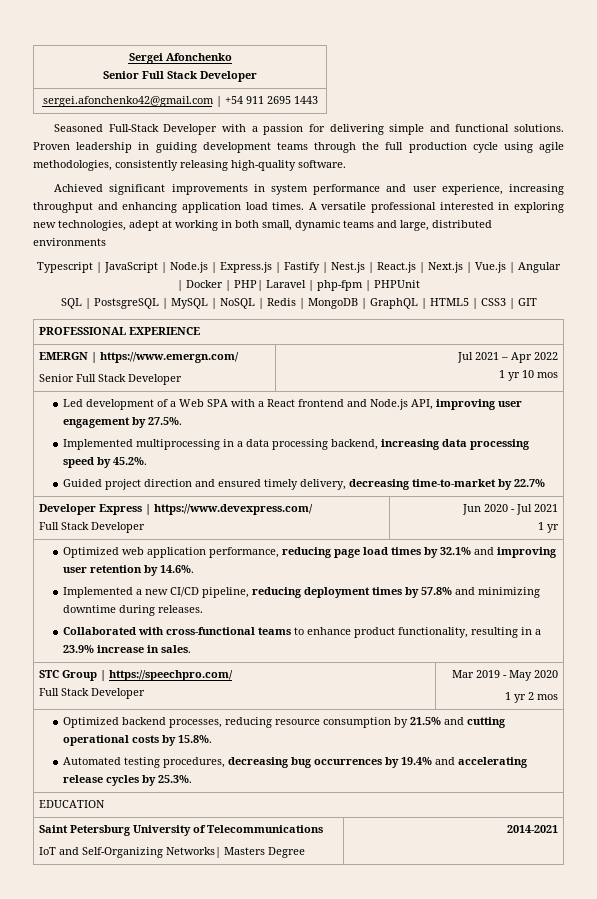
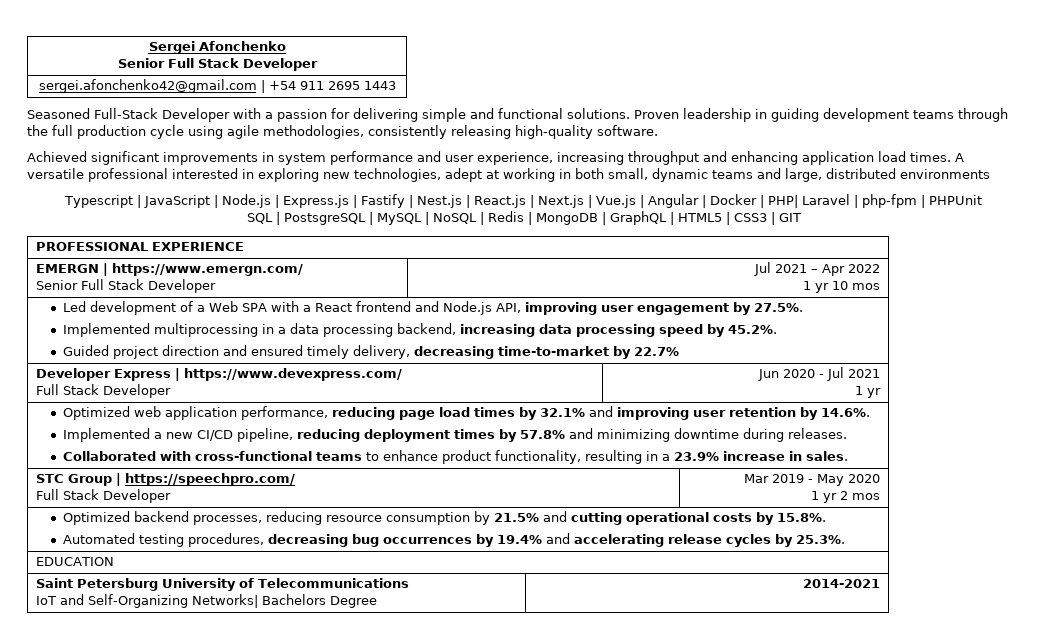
  Saint Petersburg University of Telecommunications
- IoT and Self-Organizing Networks| Masters Degree | 2014-2021
+ IoT and Self-Organizing Networks| Bachelors Degree | 2014-2021

